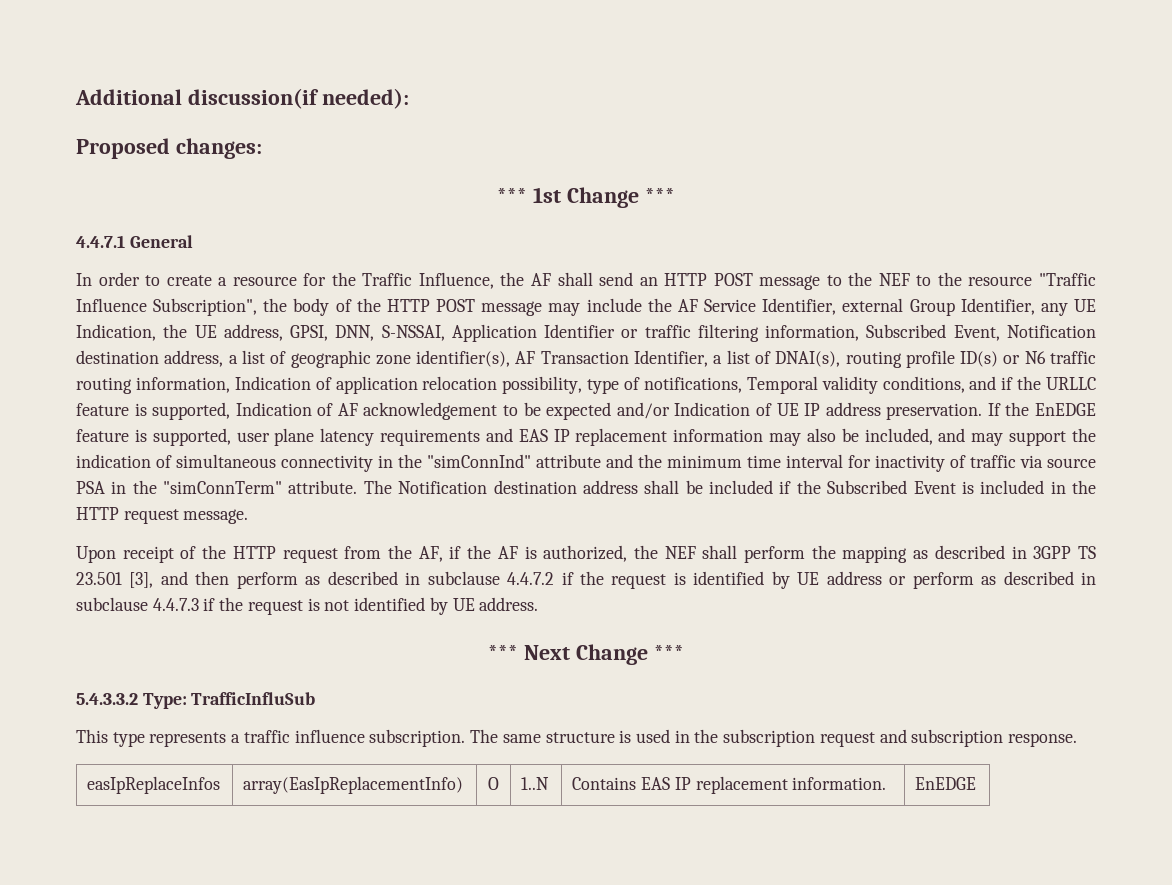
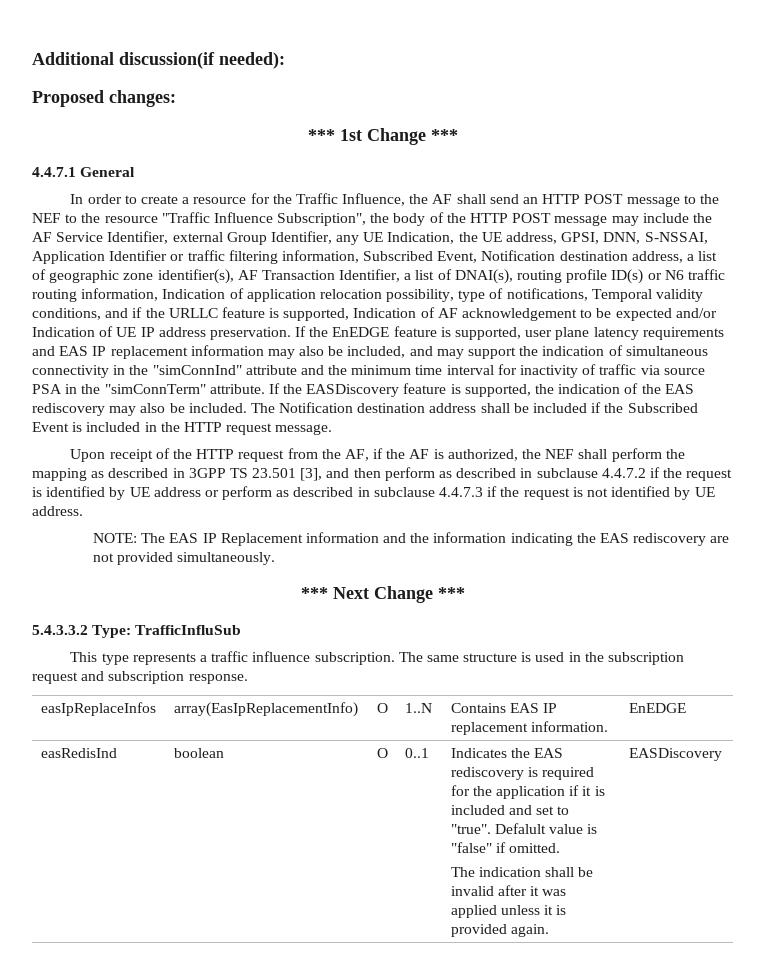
+ If the EASDiscovery feature is supported, the indication of the EAS rediscovery may also be included.
+ NOTE: The EAS IP Replacement information and the information indicating the EAS rediscovery are not provided simultaneously.
+ easRedisInd | boolean | O | 0..1 | Indicates the EAS rediscovery is required for the application if it is included and set to "true". Defalult value is "false" if omitted.
+ The indication shall be invalid after it was applied unless it is provided again. | EASDiscovery

